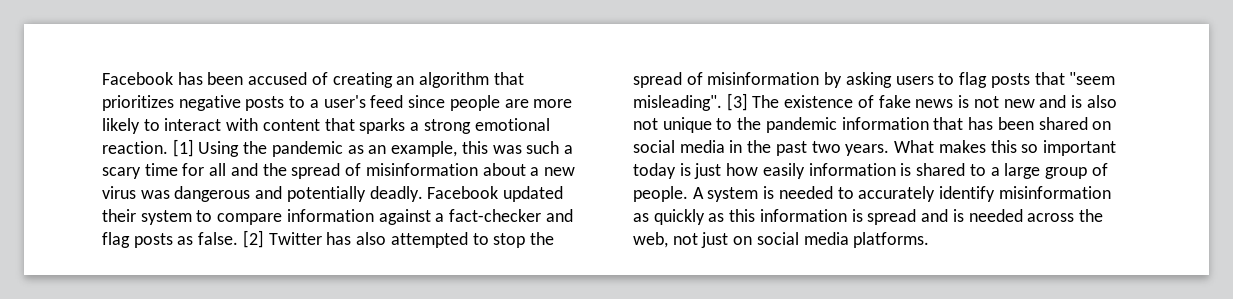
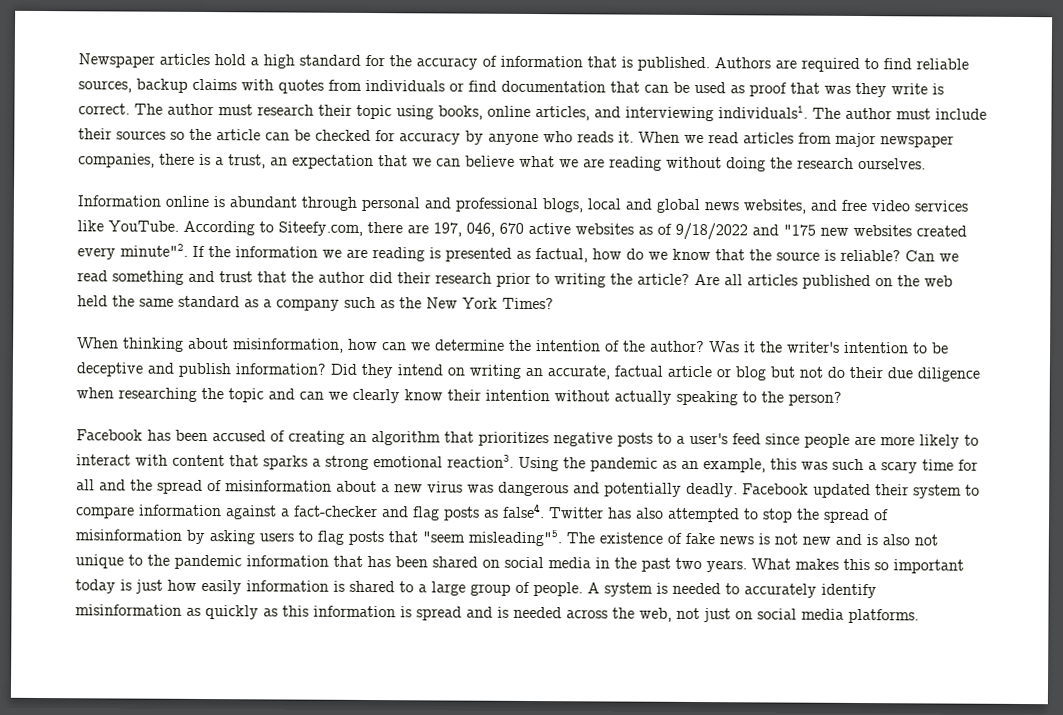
+ Newspaper articles hold a high standard for the accuracy of information that is published. Authors are required to find reliable sources, backup claims with quotes from individuals or find documentation that can be used as proof that was they write is correct. The author must research their topic using books, online articles, and interviewing individuals1. The author must include their sources so the article can be checked for accuracy by anyone who reads it. When we read articles from major newspaper companies, there is a trust, an expectation that we can believe what we are reading without doing the research ourselves.
+ Information online is abundant through personal and professional blogs, local and global news websites, and free video services like YouTube. According to Siteefy.com, there are 197, 046, 670 active websites as of 9/18/2022 and "175 new websites created every minute"2. If the information we are reading is presented as factual, how do we know that the source is reliable? Can we read something and trust that the author did their research prior to writing the article? Are all articles published on the web held the same standard as a company such as the New York Times?
+ When thinking about misinformation, how can we determine the intention of the author? Was it the writer's intention to be deceptive and publish information? Did they intend on writing an accurate, factual article or blog but not do their due diligence when researching the topic and can we clearly know their intention without actually speaking to the person?
- Facebook has been accused of creating an algorithm that prioritizes negative posts to a user's feed since people are more likely to interact with content that sparks a strong emotional reaction. [1] Using the pandemic as an example, this was such a scary time for all and the spread of misinformation about a new virus was dangerous and potentially deadly.
+ Facebook has been accused of creating an algorithm that prioritizes negative posts to a user's feed since people are more likely to interact with content that sparks a strong emotional reaction3. Using the pandemic as an example, this was such a scary time for all and the spread of misinformation about a new virus was dangerous and potentially deadly.
- Facebook updated their system to compare information against a fact-checker and flag posts as false. [2] Twitter has also attempted to stop the spread of misinformation by asking users to flag posts that "seem misleading". [3] The existence of fake news is not new and is also not unique to the pandemic information that has been shared on social media in the past two years.
+ Facebook updated their system to compare information against a fact-checker and flag posts as false4. Twitter has also attempted to stop the spread of misinformation by asking users to flag posts that "seem misleading"5. The existence of fake news is not new and is also not unique to the pandemic information that has been shared on social media in the past two years.

